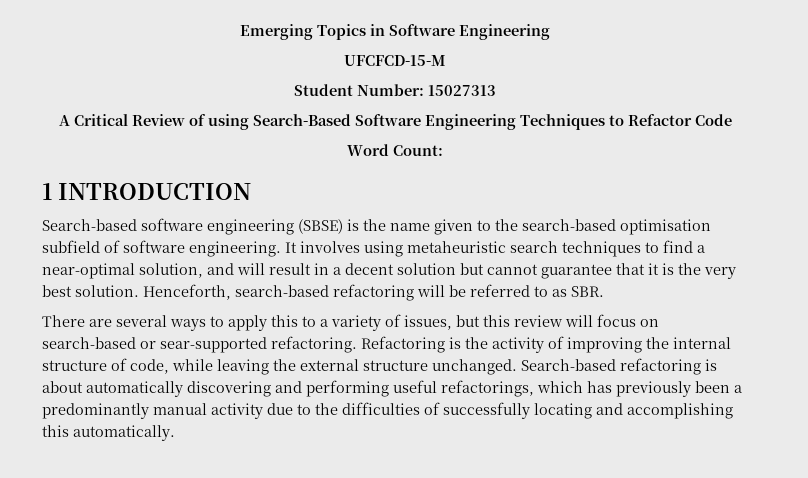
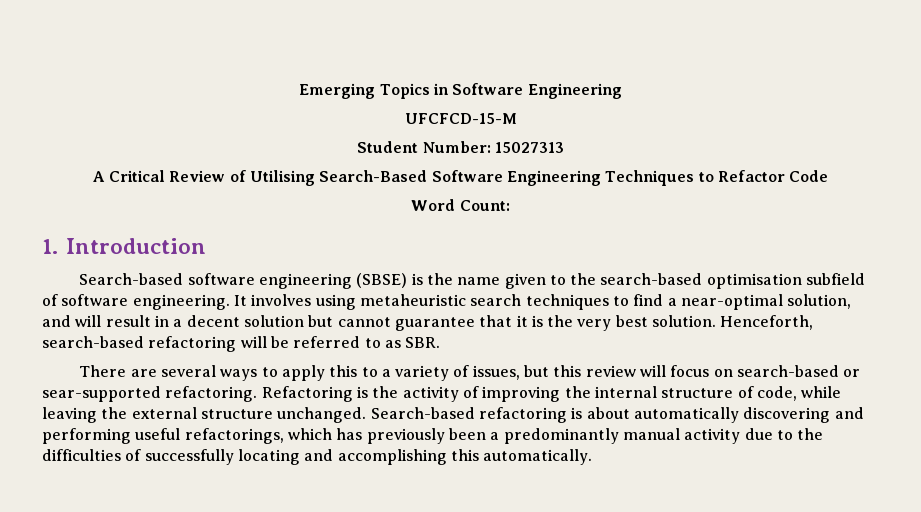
- A Critical Review of using Search-Based Software Engineering Techniques to Refactor Code
+ A Critical Review of Utilising Search-Based Software Engineering Techniques to Refactor Code
- 1 INTRODUCTION
+ 1. Introduction

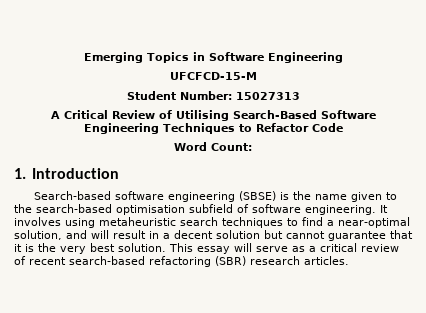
- Henceforth, search-based refactoring will be referred to as SBR.
- There are several ways to apply this to a variety of issues, but this review will focus on search-based or sear-supported refactoring. Refactoring is the activity of improving the internal structure of code, while leaving the external structure unchanged. Search-based refactoring is about automatically discovering and performing useful refactorings, which has previously been a predominantly manual activity due to the difficulties of successfully locating and accomplishing this automatically.
+ This essay will serve as a critical review of recent search-based refactoring (SBR) research articles.

